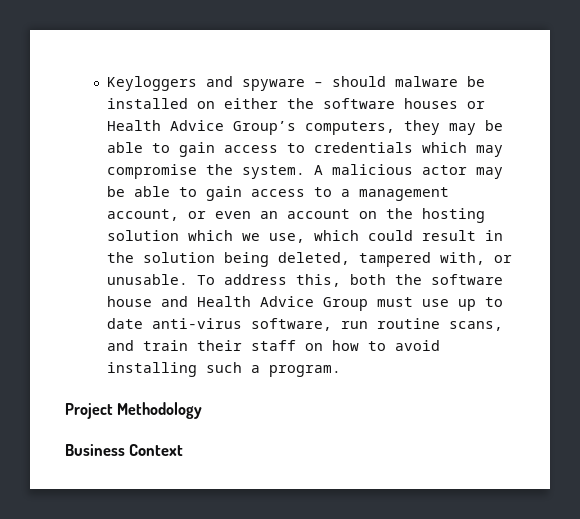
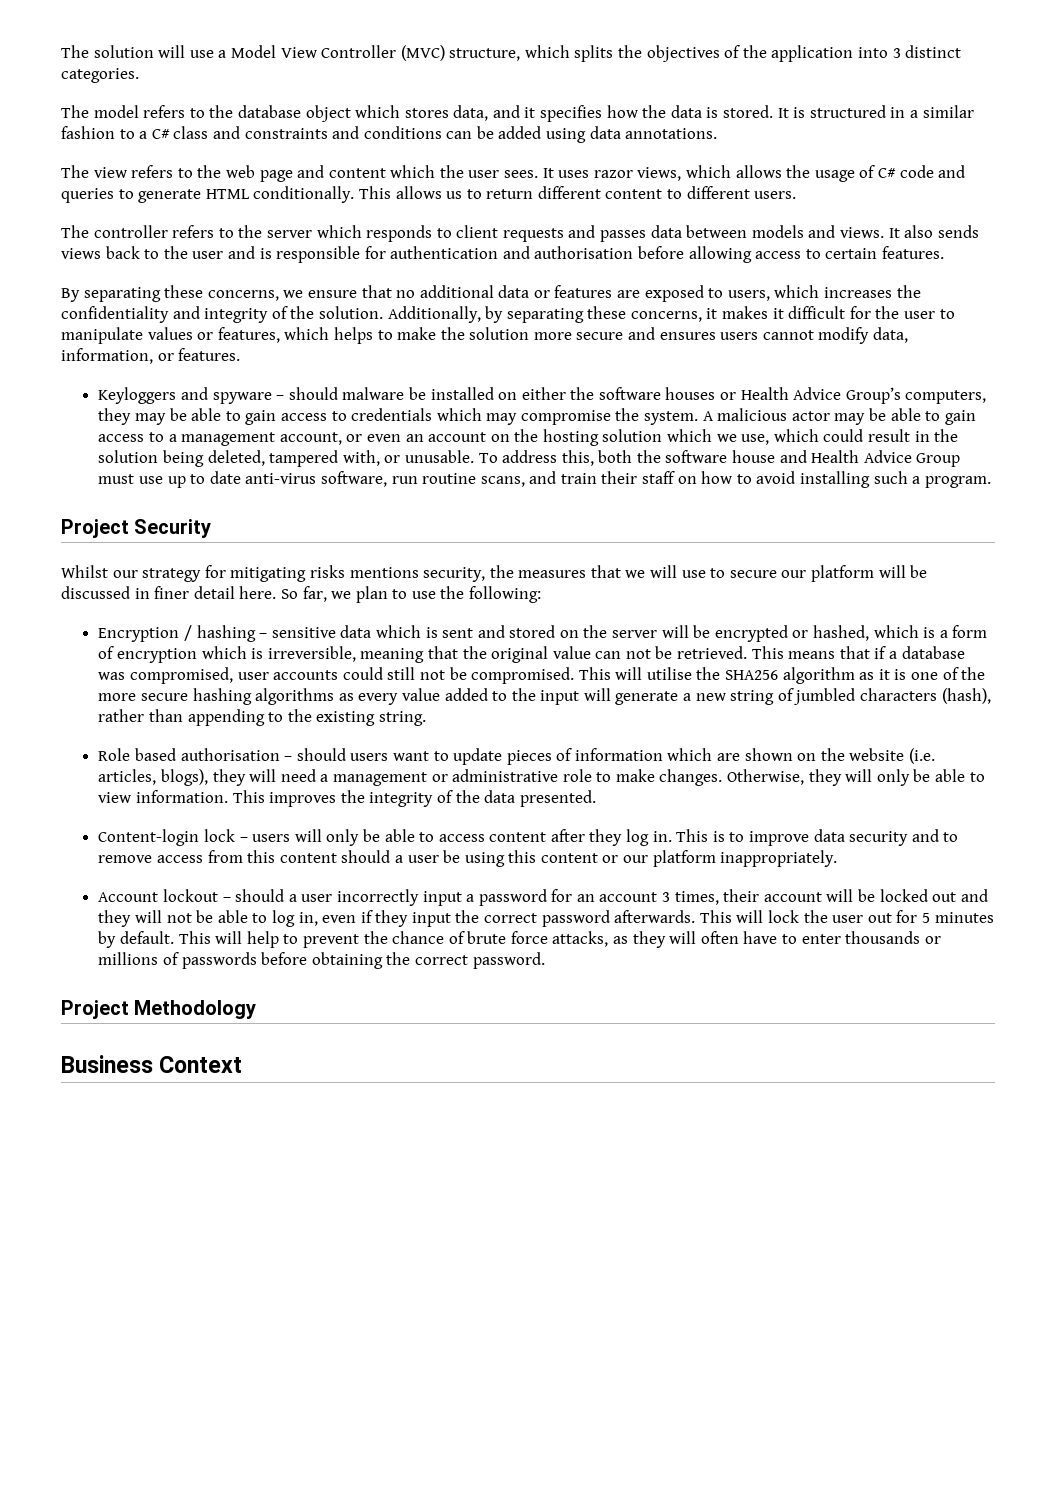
+ The solution will use a Model View Controller (MVC) structure, which splits the objectives of the application into 3 distinct categories.
+ The model refers to the database object which stores data, and it specifies how the data is stored. It is structured in a similar fashion to a C# class and constraints and conditions can be added using data annotations.
+ The view refers to the web page and content which the user sees. It uses razor views, which allows the usage of C# code and queries to generate HTML conditionally. This allows us to return different content to different users.
+ The controller refers to the server which responds to client requests and passes data between models and views. It also sends views back to the user and is responsible for authentication and authorisation before allowing access to certain features.
+ By separating these concerns, we ensure that no additional data or features are exposed to users, which increases the confidentiality and integrity of the solution. Additionally, by separating these concerns, it makes it difficult for the user to manipulate values or features, which helps to make the solution more secure and ensures users cannot modify data, information, or features.
+ Project Security
+ Whilst our strategy for mitigating risks mentions security, the measures that we will use to secure our platform will be discussed in finer detail here. So far, we plan to use the following:
+ Encryption / hashing – sensitive data which is sent and stored on the server will be encrypted or hashed, which is a form of encryption which is irreversible, meaning that the original value can not be retrieved. This means that if a database was compromised, user accounts could still not be compromised. This will utilise the SHA256 algorithm as it is one of the more secure hashing algorithms as every value added to the input will generate a new string of jumbled characters (hash), rather than appending to the existing string.
+ Role based authorisation – should users want to update pieces of information which are shown on the website (i.e. articles, blogs), they will need a management or administrative role to make changes. Otherwise, they will only be able to view information. This improves the integrity of the data presented.
+ Content-login lock – users will only be able to access content after they log in. This is to improve data security and to remove access from this content should a user be using this content or our platform inappropriately.
+ Account lockout – should a user incorrectly input a password for an account 3 times, their account will be locked out and they will not be able to log in, even if they input the correct password afterwards. This will lock the user out for 5 minutes by default. This will help to prevent the chance of brute force attacks, as they will often have to enter thousands or millions of passwords before obtaining the correct password.

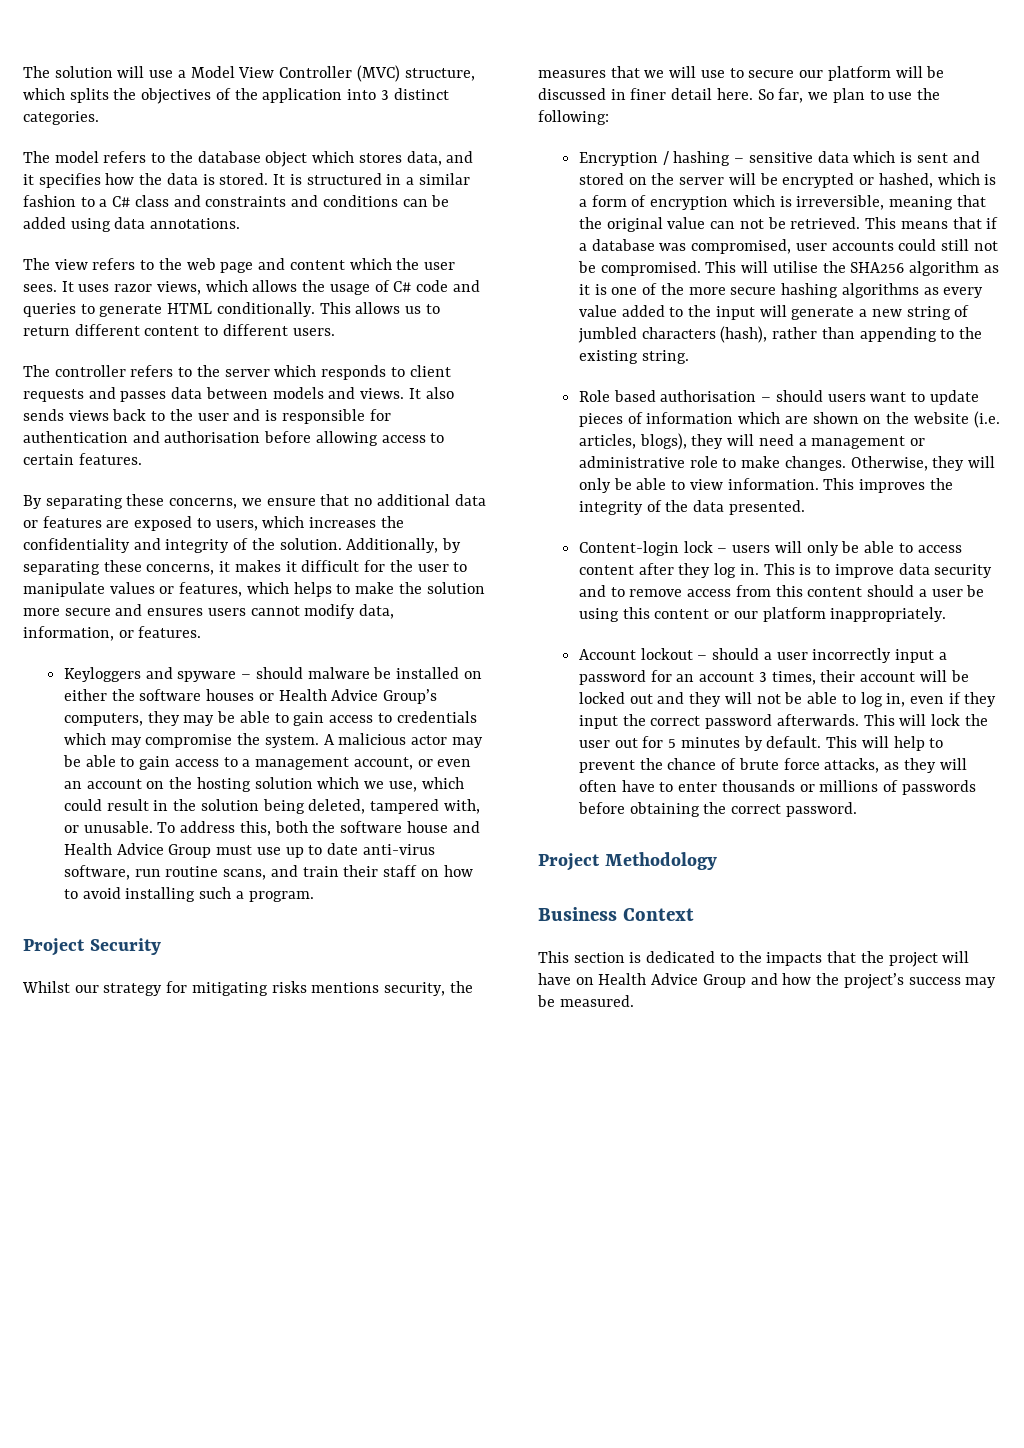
+ This section is dedicated to the impacts that the project will have on Health Advice Group and how the project’s success may be measured.

